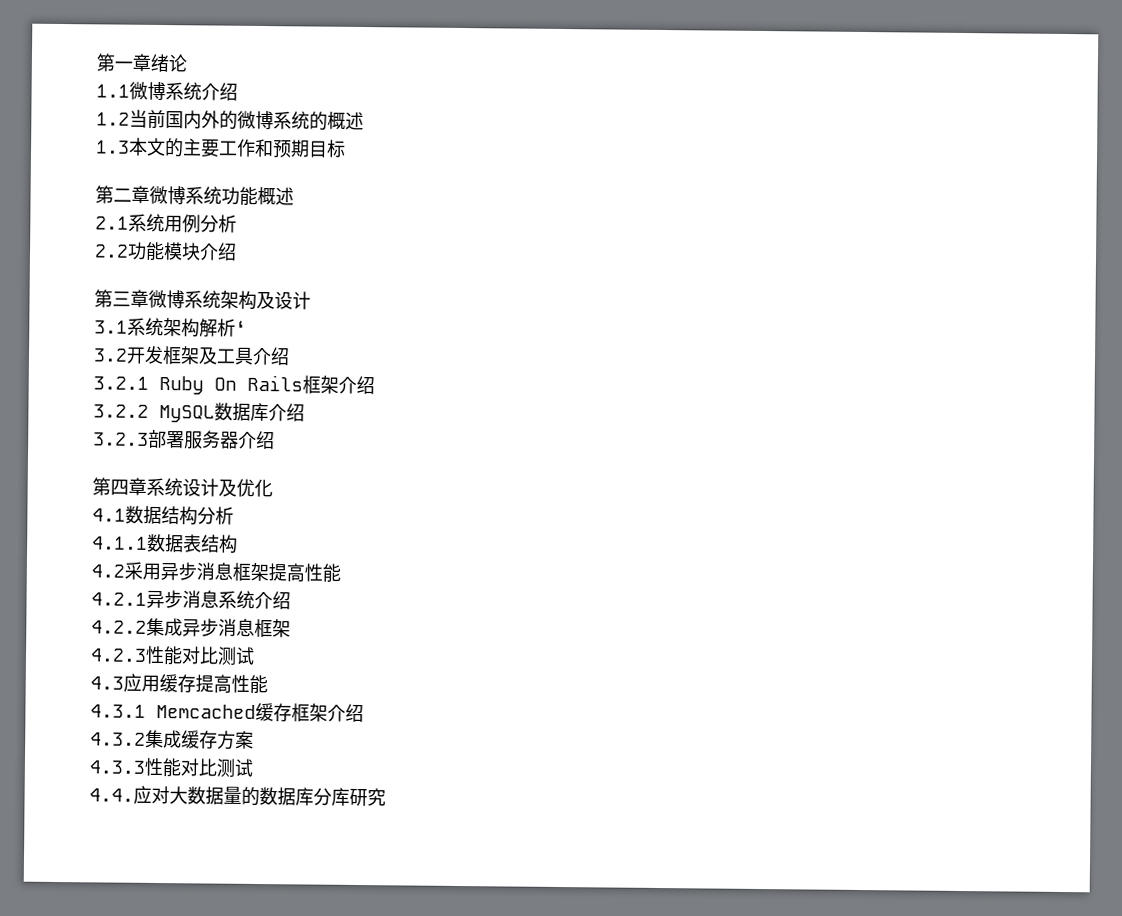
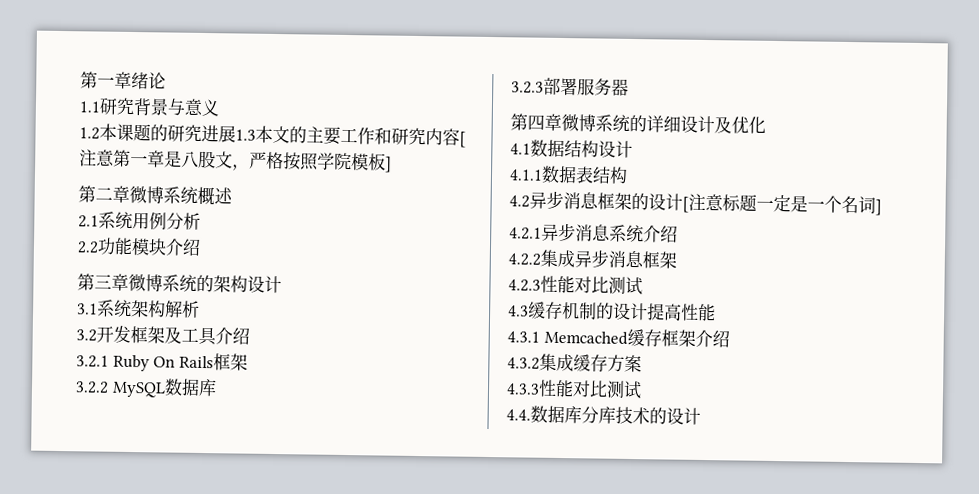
- 1.1微博系统介绍
- 1.2当前国内外的微博系统的概述
- 1.3本文的主要工作和预期目标
+ 1.1研究背景与意义
+ 1.2本课题的研究进展1.3本文的主要工作和研究内容[注意第一章是八股文，严格按照学院模板]
- 第二章微博系统功能概述
+ 第二章微博系统概述
- 第三章微博系统架构及设计
+ 第三章微博系统的架构设计
- 3.1系统架构解析‘
+ 3.1系统架构解析
- 3.2.1 Ruby On Rails框架介绍
+ 3.2.1 Ruby On Rails框架
- 3.2.2 MySQL数据库介绍
+ 3.2.2 MySQL数据库
- 3.2.3部署服务器介绍
+ 3.2.3部署服务器
- 第四章系统设计及优化
+ 第四章微博系统的详细设计及优化
- 4.1数据结构分析
+ 4.1数据结构设计
- 4.2采用异步消息框架提高性能
+ 4.2异步消息框架的设计[注意标题一定是一个名词]
- 4.3应用缓存提高性能
+ 4.3缓存机制的设计提高性能
- 4.4.应对大数据量的数据库分库研究
+ 4.4.数据库分库技术的设计

